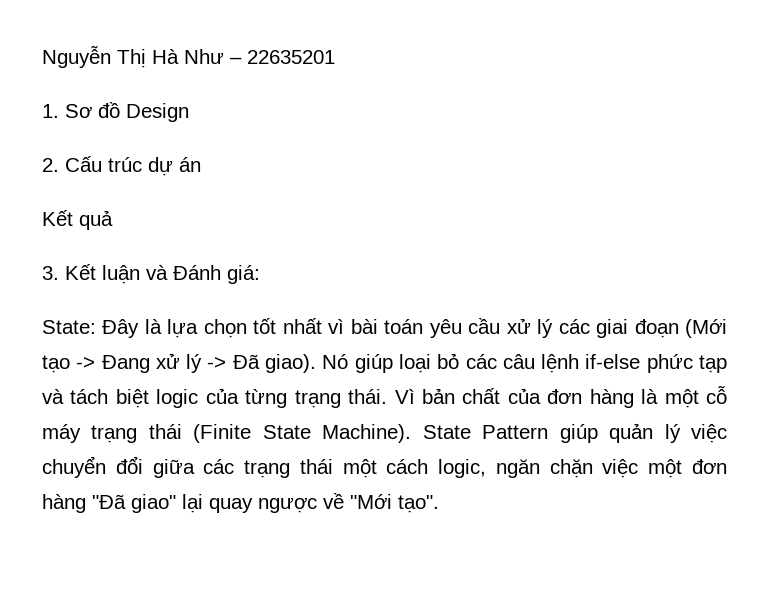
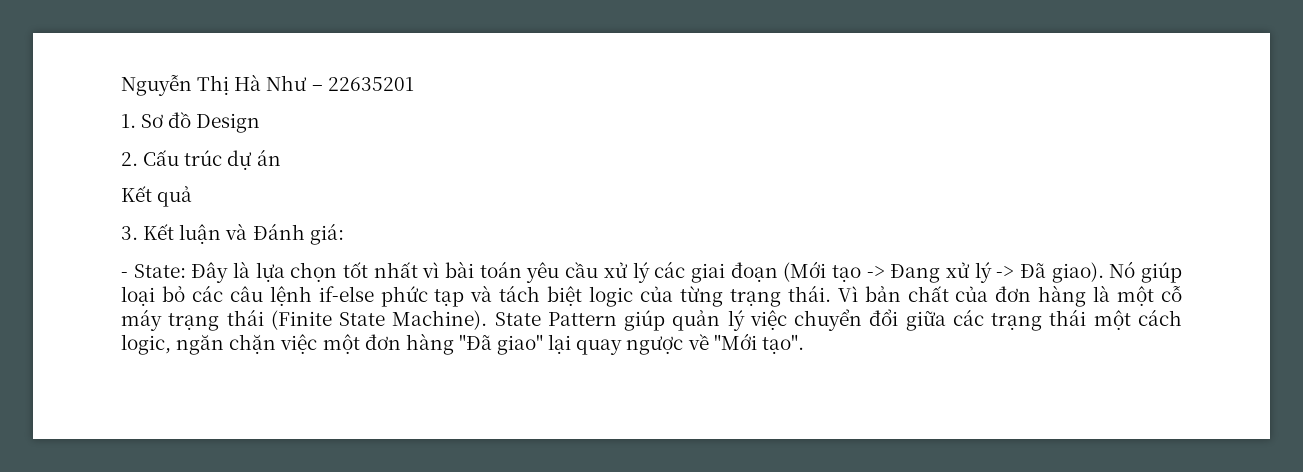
- State: Đây là lựa chọn tốt nhất vì bài toán yêu cầu xử lý các giai đoạn (Mới tạo -> Đang xử lý -> Đã giao).
+ - State: Đây là lựa chọn tốt nhất vì bài toán yêu cầu xử lý các giai đoạn (Mới tạo -> Đang xử lý -> Đã giao).

